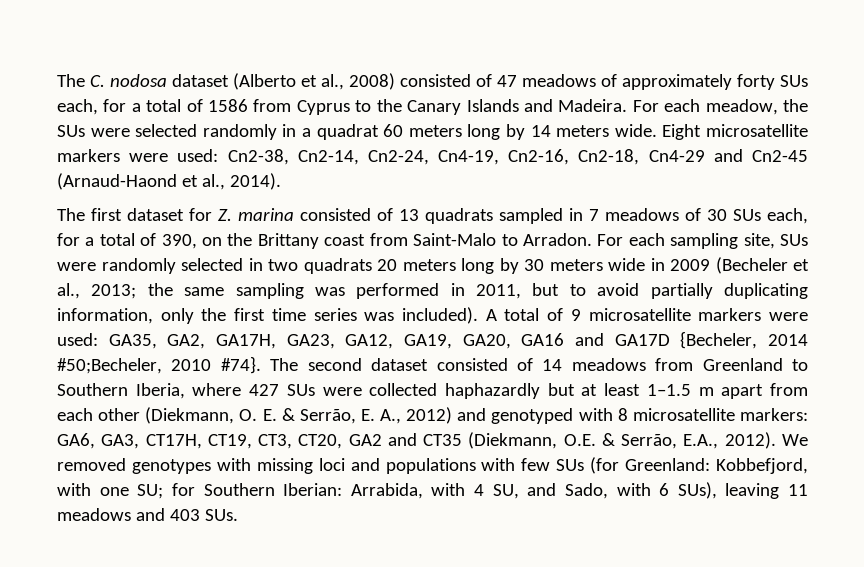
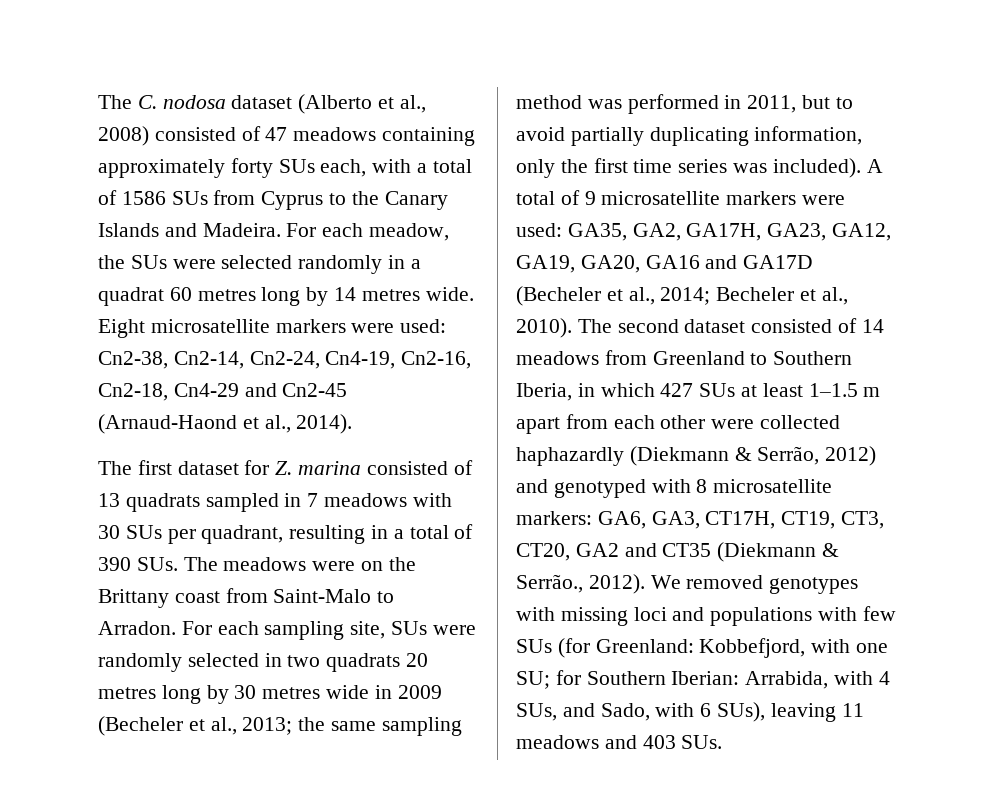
- The C. nodosa dataset (Alberto et al., 2008) consisted of 47 meadows of approximately forty SUs each, for a total of 1586 from Cyprus to the Canary Islands and Madeira.
+ The C. nodosa dataset (Alberto et al., 2008) consisted of 47 meadows containing approximately forty SUs each, with a total of 1586 SUs from Cyprus to the Canary Islands and Madeira.
- For each meadow, the SUs were selected randomly in a quadrat 60 meters long by 14 meters wide.
+ For each meadow, the SUs were selected randomly in a quadrat 60 metres long by 14 metres wide.
- The first dataset for Z. marina consisted of 13 quadrats sampled in 7 meadows of 30 SUs each, for a total of 390, on the Brittany coast from Saint-Malo to Arradon.
+ The first dataset for Z. marina consisted of 13 quadrats sampled in 7 meadows with 30 SUs per quadrant, resulting in a total of 390 SUs. The meadows were on the Brittany coast from Saint-Malo to Arradon.
- For each sampling site, SUs were randomly selected in two quadrats 20 meters long by 30 meters wide in 2009 (Becheler et al., 2013; the same sampling was performed in 2011, but to avoid partially duplicating information, only the first time series was included).
+ For each sampling site, SUs were randomly selected in two quadrats 20 metres long by 30 metres wide in 2009 (Becheler et al., 2013; the same sampling method was performed in 2011, but to avoid partially duplicating information, only the first time series was included).
- A total of 9 microsatellite markers were used: GA35, GA2, GA17H, GA23, GA12, GA19, GA20, GA16 and GA17D {Becheler, 2014 #50;Becheler, 2010 #74}.
+ A total of 9 microsatellite markers were used: GA35, GA2, GA17H, GA23, GA12, GA19, GA20, GA16 and GA17D (Becheler et al., 2014; Becheler et al., 2010).
- The second dataset consisted of 14 meadows from Greenland to Southern Iberia, where 427 SUs were collected haphazardly but at least 1–1.5 m apart from each other (Diekmann, O. E. & Serrão, E. A., 2012) and genotyped with 8 microsatellite markers: GA6, GA3, CT17H, CT19, CT3, CT20, GA2 and CT35 (Diekmann, O.E. & Serrão, E.A., 2012).
+ The second dataset consisted of 14 meadows from Greenland to Southern Iberia, in which 427 SUs at least 1–1.5 m apart from each other were collected haphazardly (Diekmann & Serrão, 2012) and genotyped with 8 microsatellite markers: GA6, GA3, CT17H, CT19, CT3, CT20, GA2 and CT35 (Diekmann & Serrão., 2012).
- We removed genotypes with missing loci and populations with few SUs (for Greenland: Kobbefjord, with one SU; for Southern Iberian: Arrabida, with 4 SU, and Sado, with 6 SUs), leaving 11 meadows and 403 SUs.
+ We removed genotypes with missing loci and populations with few SUs (for Greenland: Kobbefjord, with one SU; for Southern Iberian: Arrabida, with 4 SUs, and Sado, with 6 SUs), leaving 11 meadows and 403 SUs.

